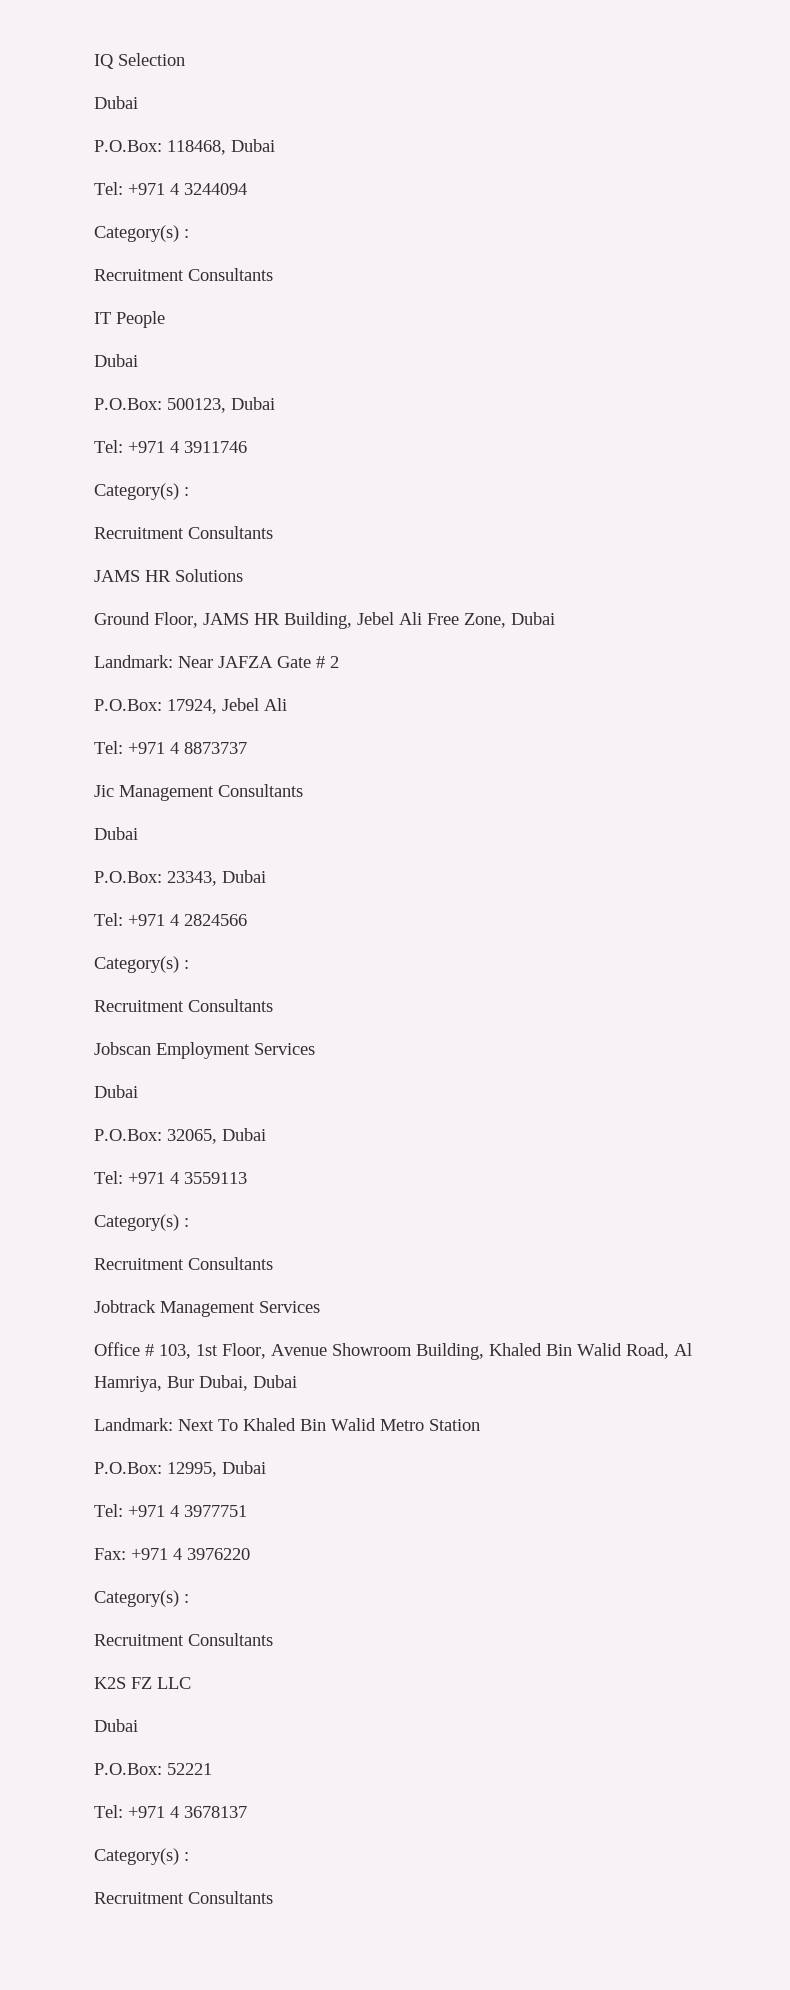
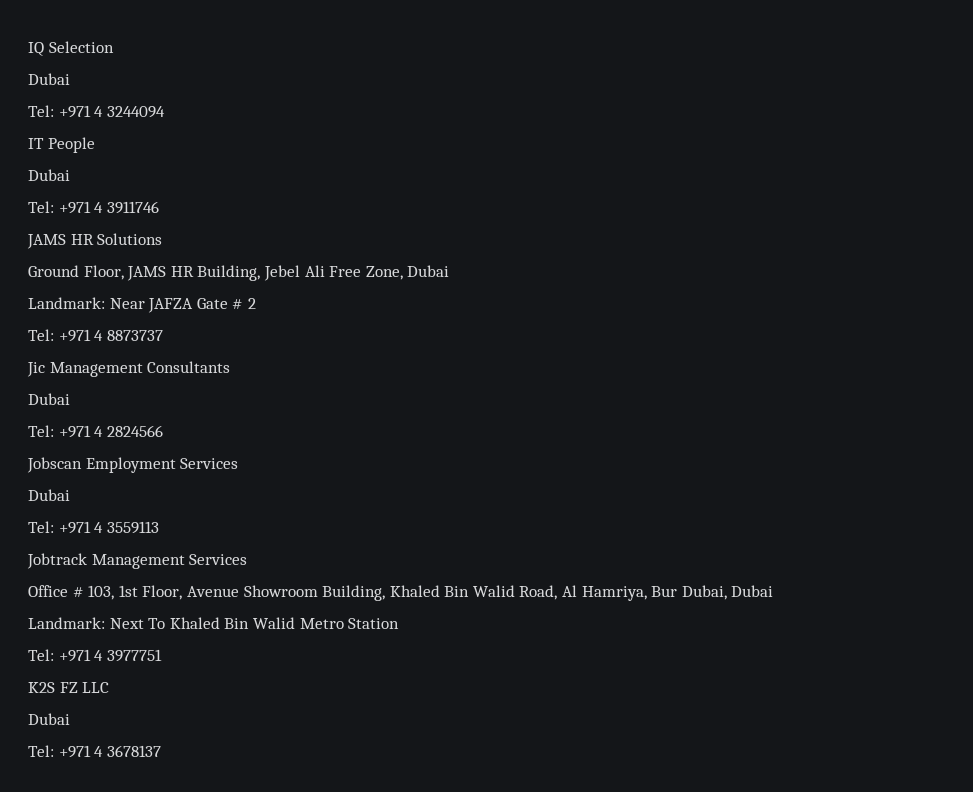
- P.O.Box: 118468, Dubai
  Tel: +971 4 3244094
- Category(s) :
- Recruitment Consultants
- P.O.Box: 500123, Dubai
  Tel: +971 4 3911746
- Category(s) :
- Recruitment Consultants
- P.O.Box: 17924, Jebel Ali
- P.O.Box: 23343, Dubai
  Tel: +971 4 2824566
- Category(s) :
- Recruitment Consultants
- P.O.Box: 32065, Dubai
  Tel: +971 4 3559113
- Category(s) :
- Recruitment Consultants
- P.O.Box: 12995, Dubai
- Fax: +971 4 3976220
- Category(s) :
- Recruitment Consultants
- P.O.Box: 52221
  Tel: +971 4 3678137
- Category(s) :
- Recruitment Consultants

